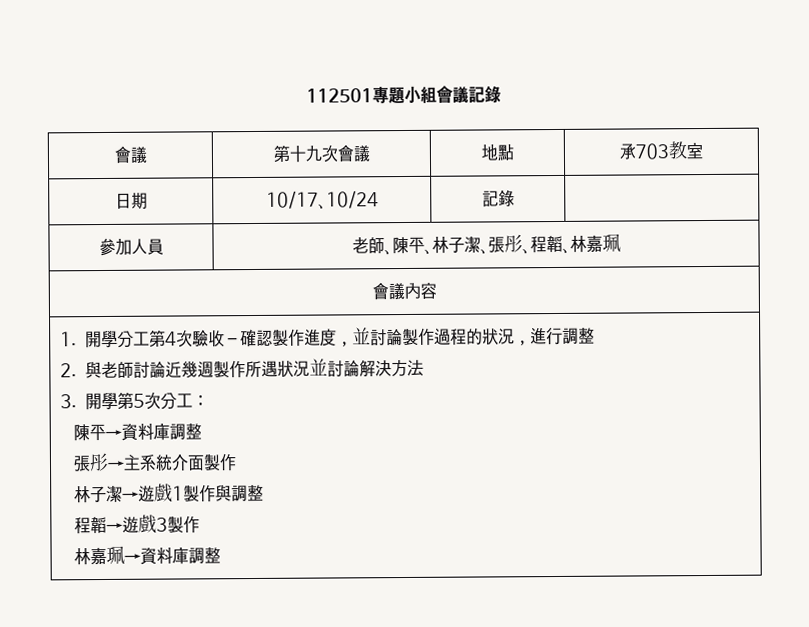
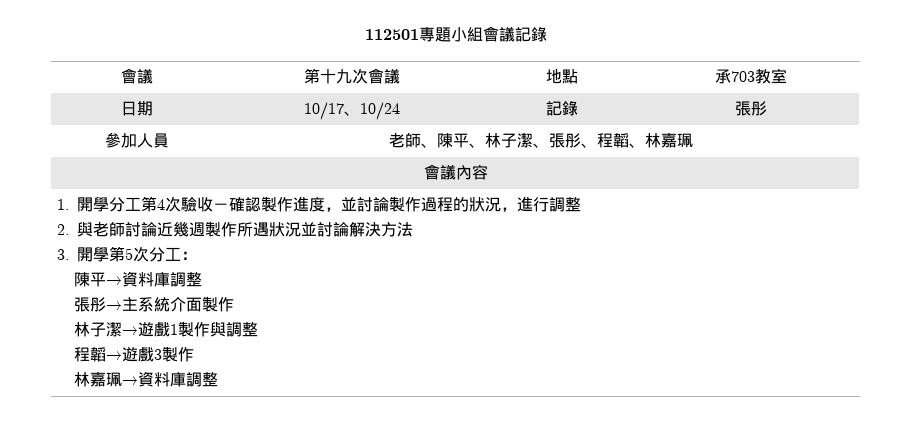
- 日期 | 10/17、10/24 | 記錄 |
+ 日期 | 10/17、10/24 | 記錄 | 張彤

